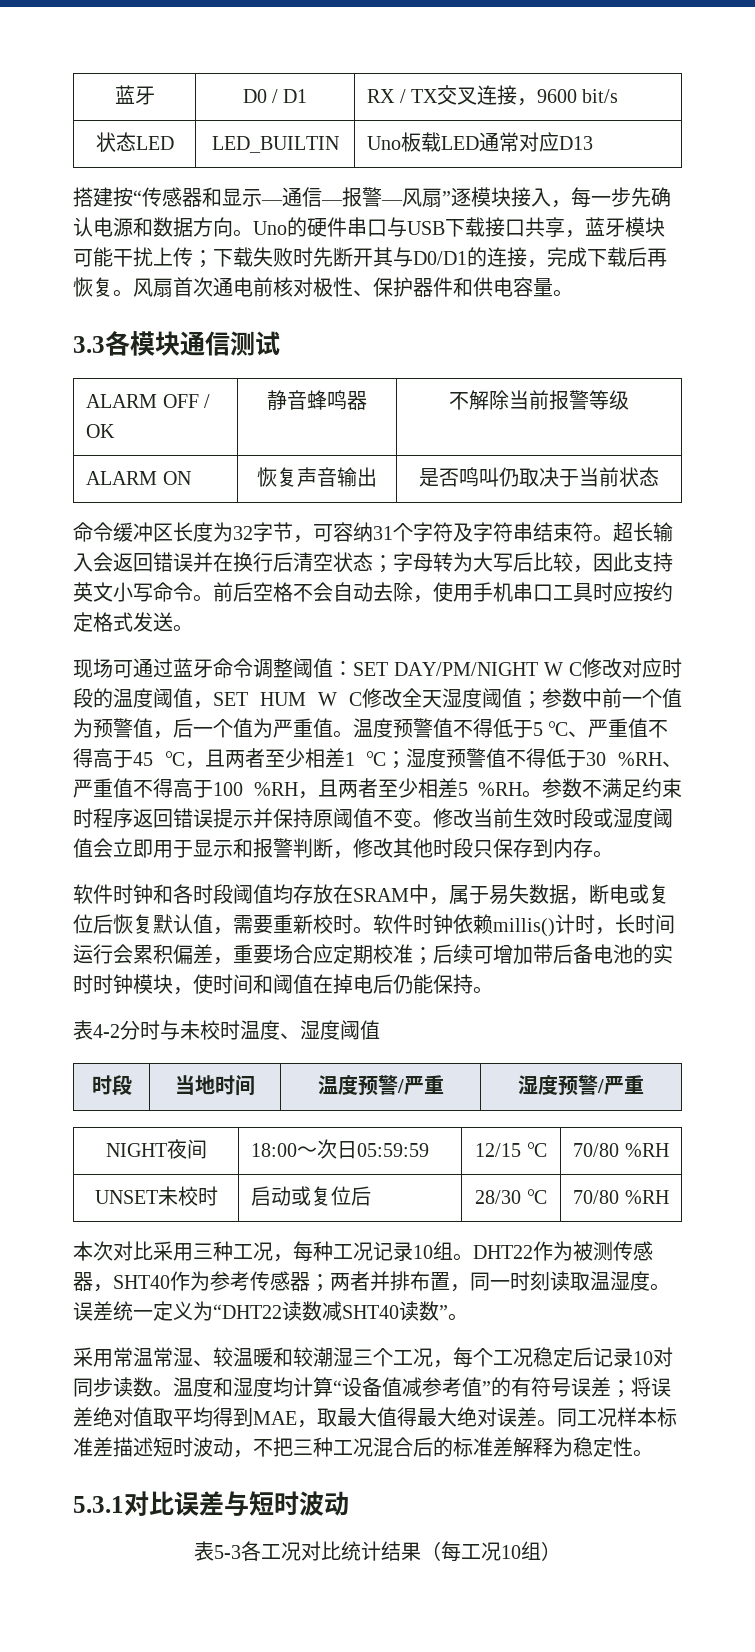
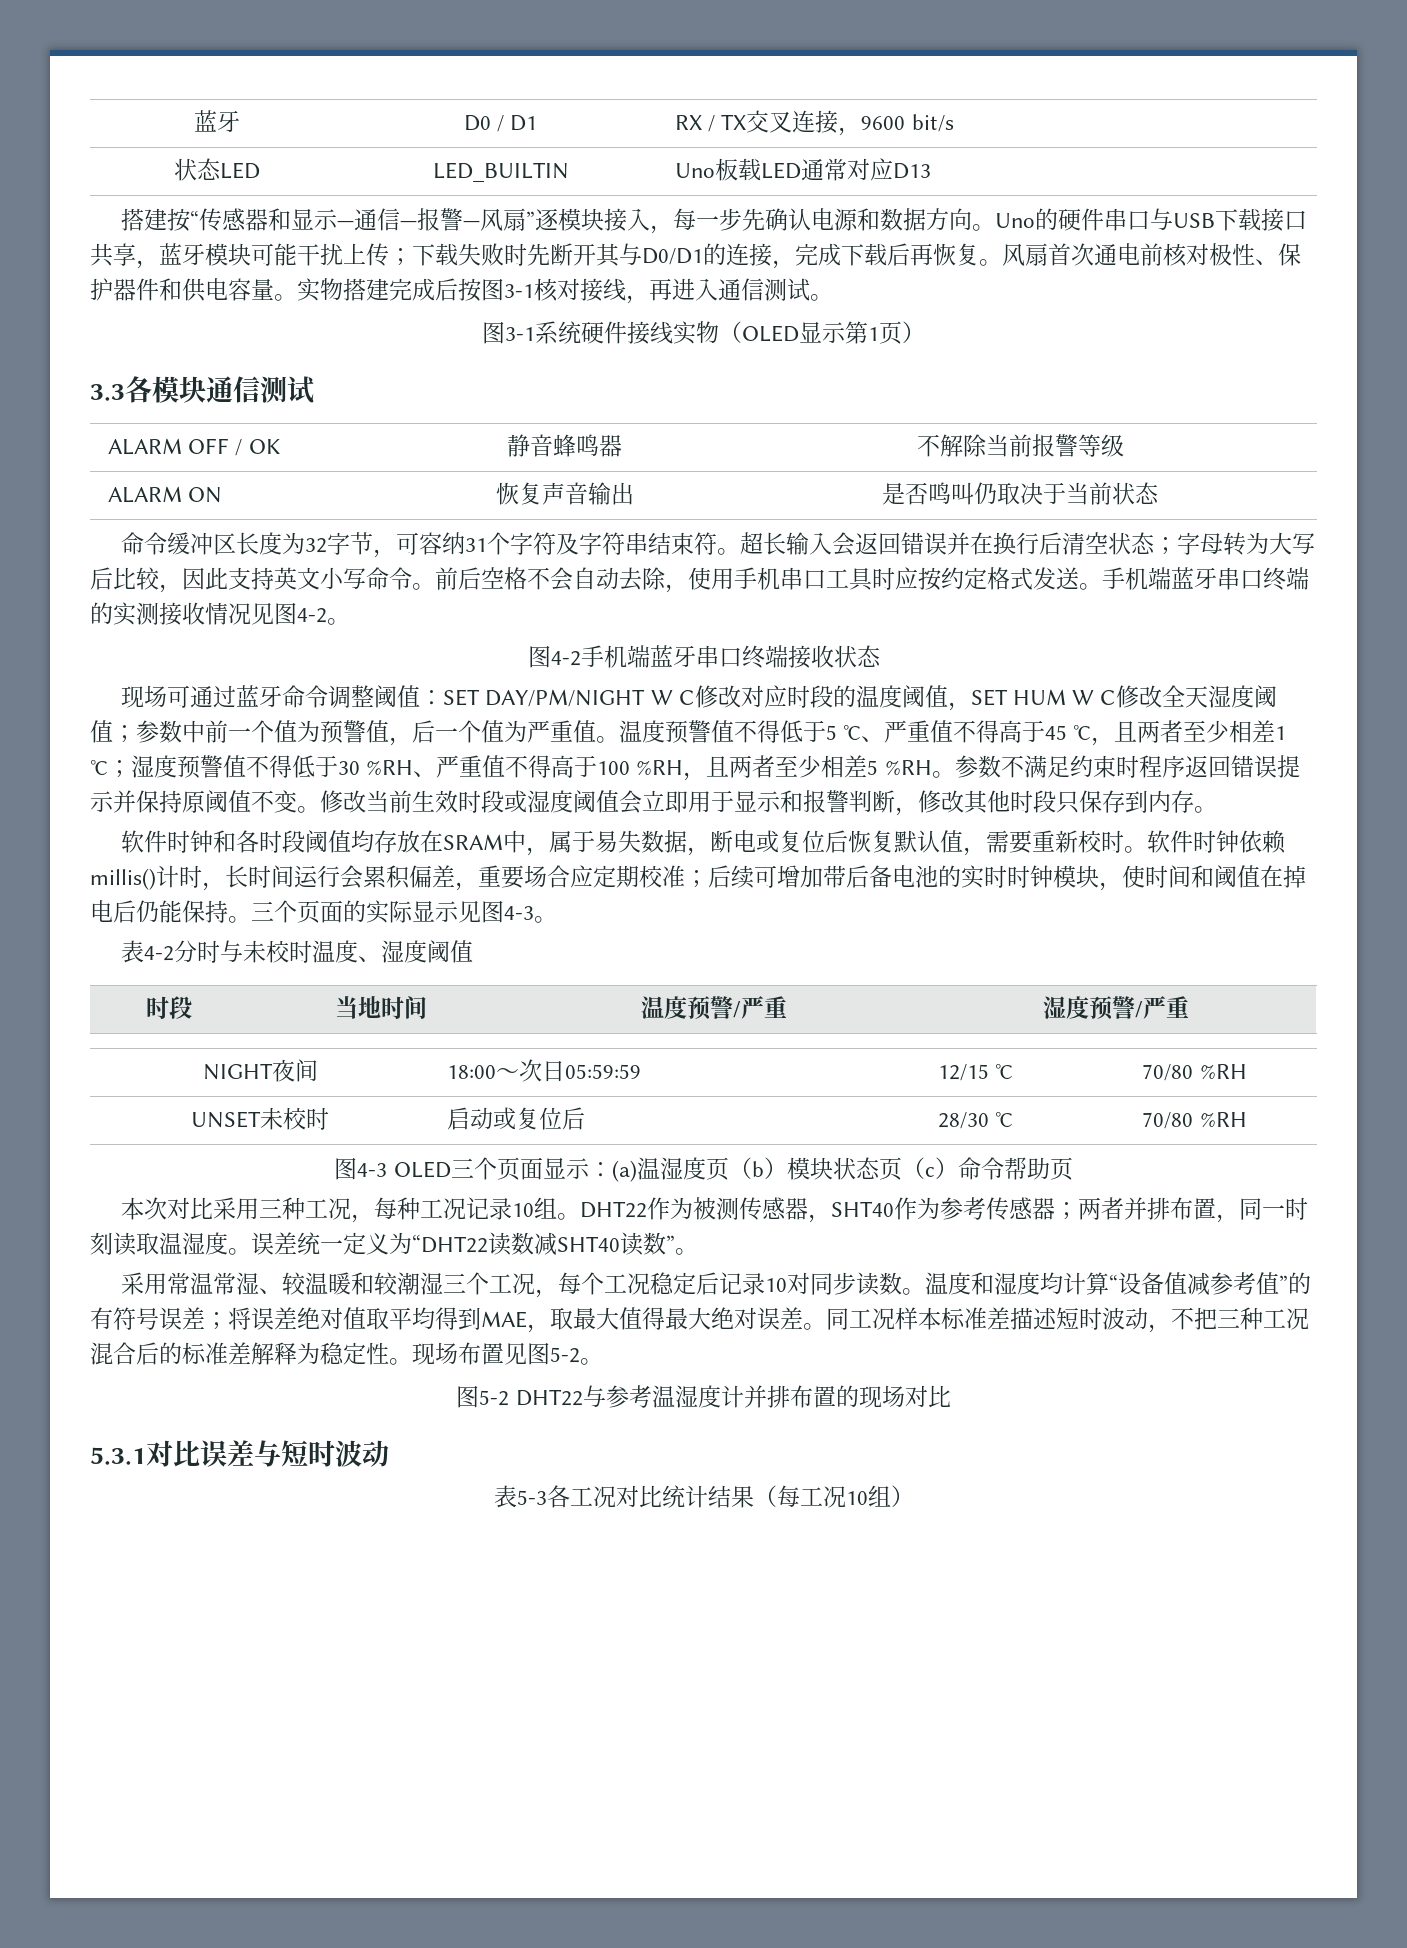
+ 实物搭建完成后按图3-1核对接线，再进入通信测试。
+ 图3-1系统硬件接线实物（OLED显示第1页）
+ 手机端蓝牙串口终端的实测接收情况见图4-2。
+ 图4-2手机端蓝牙串口终端接收状态
+ 三个页面的实际显示见图4-3。
+ 图4-3 OLED三个页面显示：(a)温湿度页（b）模块状态页（c）命令帮助页
+ 现场布置见图5-2。
+ 图5-2 DHT22与参考温湿度计并排布置的现场对比

